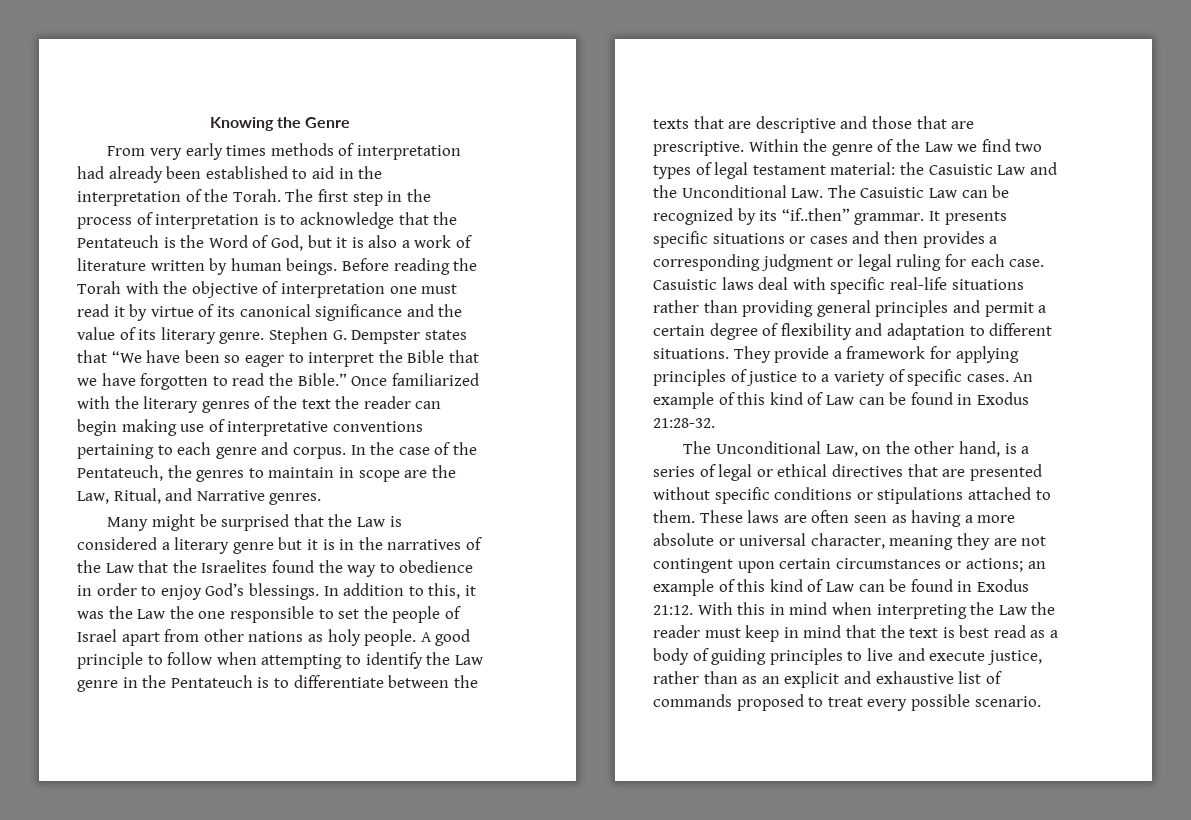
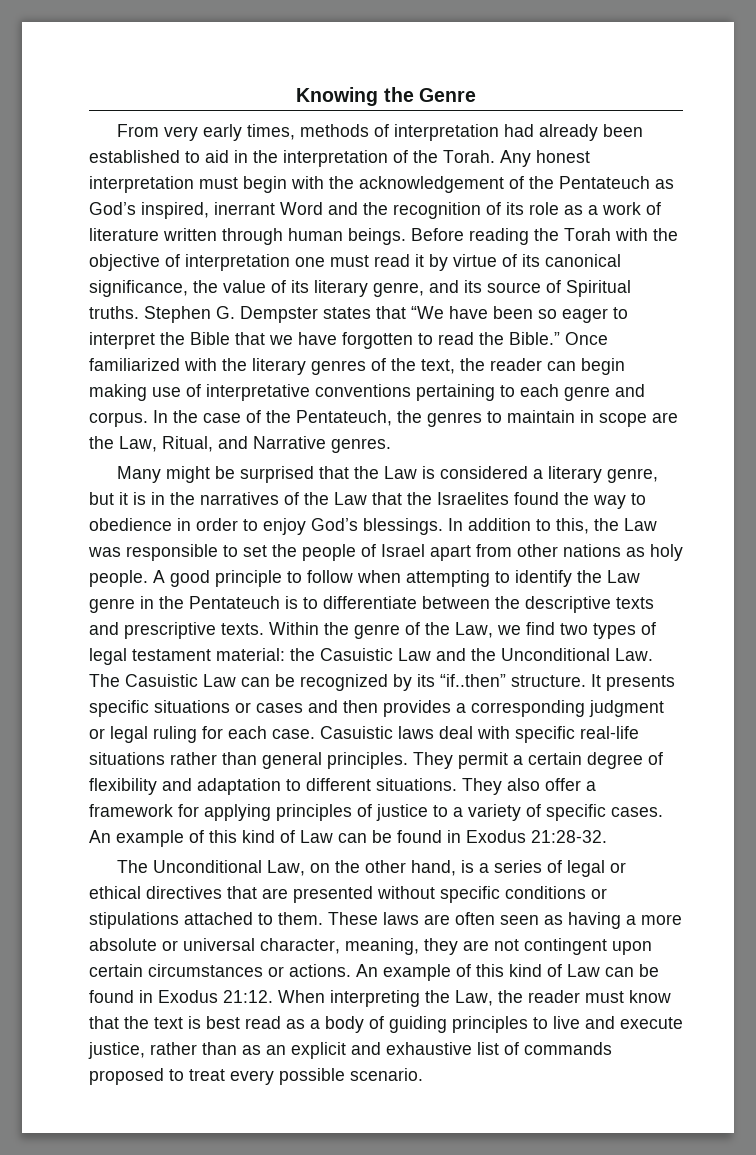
- From very early times methods of interpretation had already been established to aid in the interpretation of the Torah.
+ From very early times, methods of interpretation had already been established to aid in the interpretation of the Torah.
- The first step in the process of interpretation is to acknowledge that the Pentateuch is the Word of God, but it is also a work of literature written by human beings.
+ Any honest interpretation must begin with the acknowledgement of the Pentateuch as God’s inspired, inerrant Word and the recognition of its role as a work of literature written through human beings.
- Before reading the Torah with the objective of interpretation one must read it by virtue of its canonical significance and the value of its literary genre.
+ Before reading the Torah with the objective of interpretation one must read it by virtue of its canonical significance, the value of its literary genre, and its source of Spiritual truths.
- Once familiarized with the literary genres of the text the reader can begin making use of interpretative conventions pertaining to each genre and corpus.
+ Once familiarized with the literary genres of the text, the reader can begin making use of interpretative conventions pertaining to each genre and corpus.
- Many might be surprised that the Law is considered a literary genre but it is in the narratives of the Law that the Israelites found the way to obedience in order to enjoy God’s blessings.
+ Many might be surprised that the Law is considered a literary genre, but it is in the narratives of the Law that the Israelites found the way to obedience in order to enjoy God’s blessings.
- In addition to this, it was the Law the one responsible to set the people of Israel apart from other nations as holy people.
+ In addition to this, the Law was responsible to set the people of Israel apart from other nations as holy people.
- A good principle to follow when attempting to identify the Law genre in the Pentateuch is to differentiate between the texts that are descriptive and those that are prescriptive.
+ A good principle to follow when attempting to identify the Law genre in the Pentateuch is to differentiate between the descriptive texts and prescriptive texts.
- Within the genre of the Law we find two types of legal testament material: the Casuistic Law and the Unconditional Law. The Casuistic Law can be recognized by its “if..then” grammar.
+ Within the genre of the Law, we find two types of legal testament material: the Casuistic Law and the Unconditional Law. The Casuistic Law can be recognized by its “if..then” structure.
- Casuistic laws deal with specific real-life situations rather than providing general principles and permit a certain degree of flexibility and adaptation to different situations.
+ Casuistic laws deal with specific real-life situations rather than general principles. They permit a certain degree of flexibility and adaptation to different situations.
- They provide a framework for applying principles of justice to a variety of specific cases.
+ They also offer a framework for applying principles of justice to a variety of specific cases.
- These laws are often seen as having a more absolute or universal character, meaning they are not contingent upon certain circumstances or actions; an example of this kind of Law can be found in Exodus 21:12.
+ These laws are often seen as having a more absolute or universal character, meaning, they are not contingent upon certain circumstances or actions. An example of this kind of Law can be found in Exodus 21:12.
- With this in mind when interpreting the Law the reader must keep in mind that the text is best read as a body of guiding principles to live and execute justice, rather than as an explicit and exhaustive list of commands proposed to treat every possible scenario.
+ When interpreting the Law, the reader must know that the text is best read as a body of guiding principles to live and execute justice, rather than as an explicit and exhaustive list of commands proposed to treat every possible scenario.

